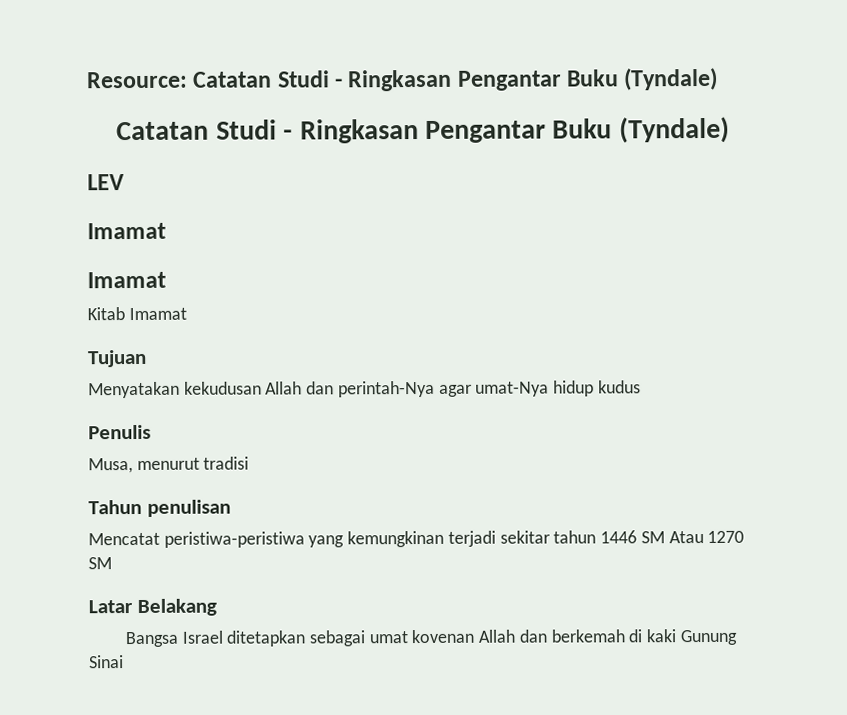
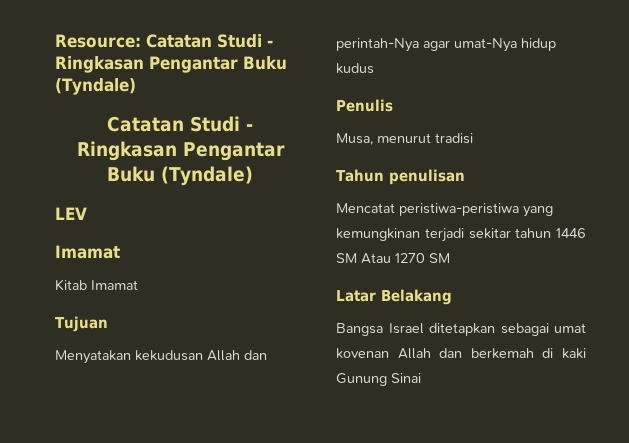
  LEV
- Imamat

